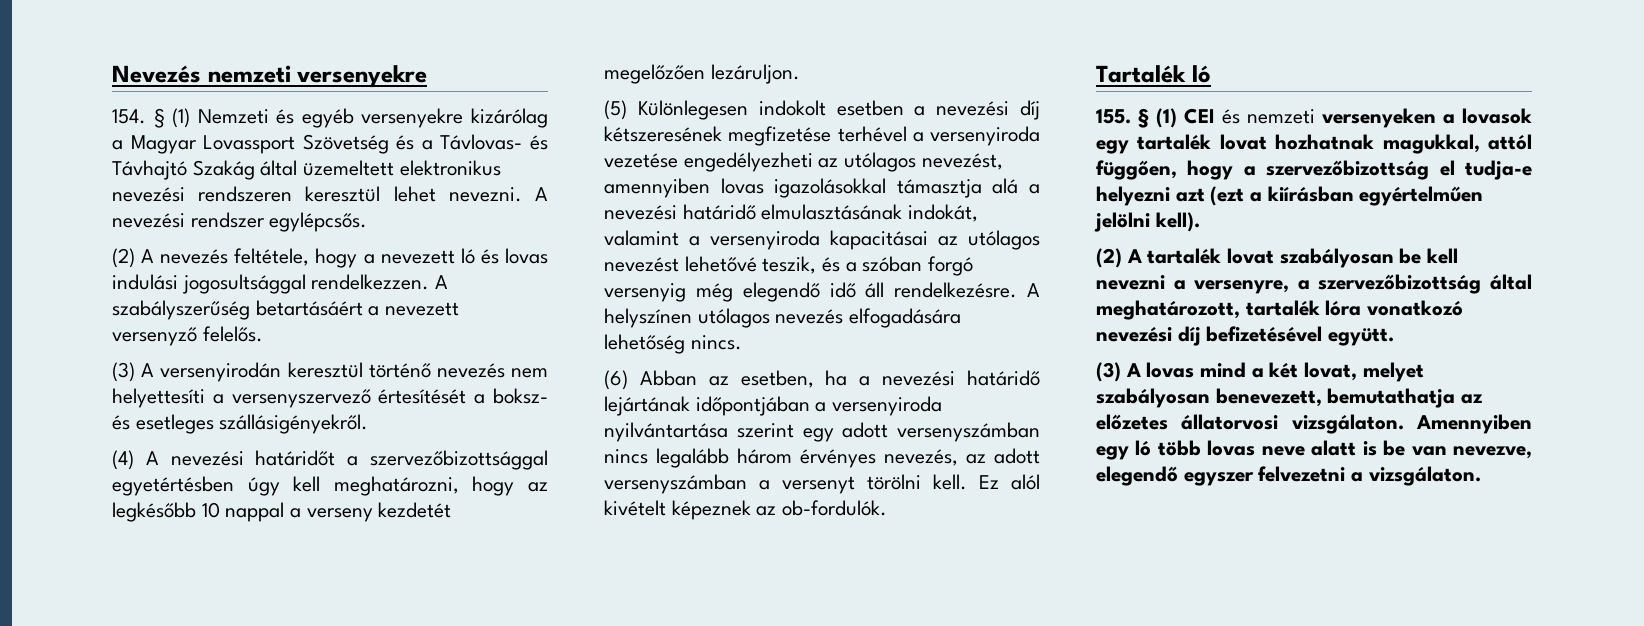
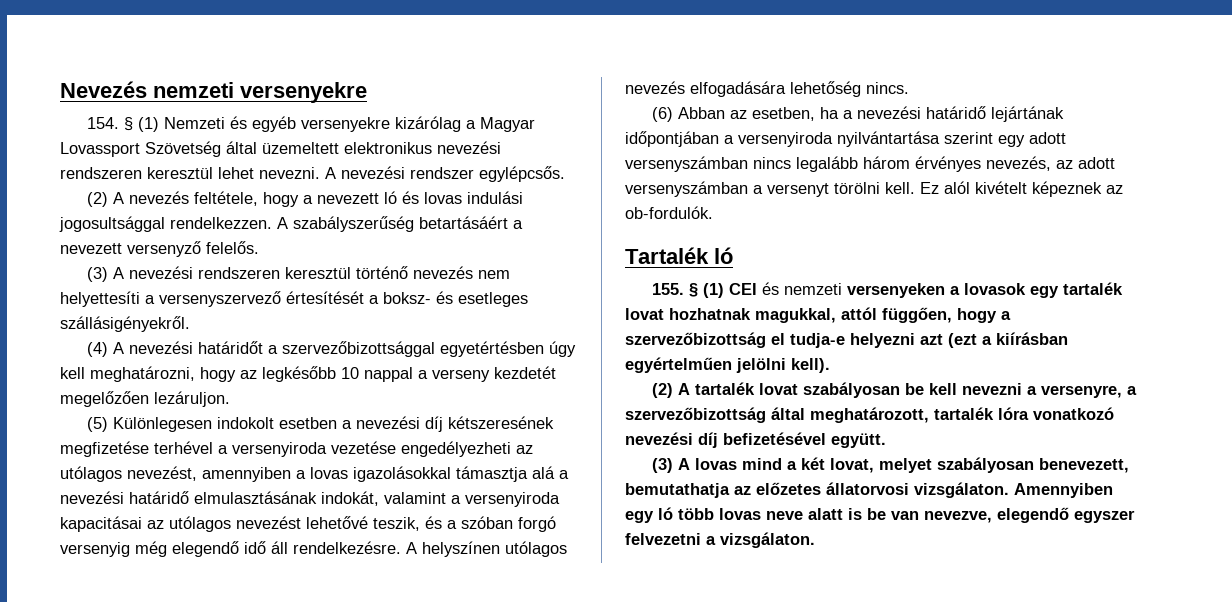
- 154. § (1) Nemzeti és egyéb versenyekre kizárólag a Magyar Lovassport Szövetség és a Távlovas- és Távhajtó Szakág által üzemeltett elektronikus nevezési rendszeren keresztül lehet nevezni.
+ 154. § (1) Nemzeti és egyéb versenyekre kizárólag a Magyar Lovassport Szövetség által üzemeltett elektronikus nevezési rendszeren keresztül lehet nevezni.
- (3) A versenyirodán keresztül történő nevezés nem helyettesíti a versenyszervező értesítését a boksz- és esetleges szállásigényekről.
+ (3) A nevezési rendszeren keresztül történő nevezés nem helyettesíti a versenyszervező értesítését a boksz- és esetleges szállásigényekről.
- (5) Különlegesen indokolt esetben a nevezési díj kétszeresének megfizetése terhével a versenyiroda vezetése engedélyezheti az utólagos nevezést, amennyiben lovas igazolásokkal támasztja alá a nevezési határidő elmulasztásának indokát, valamint a versenyiroda kapacitásai az utólagos nevezést lehetővé teszik, és a szóban forgó versenyig még elegendő idő áll rendelkezésre.
+ (5) Különlegesen indokolt esetben a nevezési díj kétszeresének megfizetése terhével a versenyiroda vezetése engedélyezheti az utólagos nevezést, amennyiben a lovas igazolásokkal támasztja alá a nevezési határidő elmulasztásának indokát, valamint a versenyiroda kapacitásai az utólagos nevezést lehetővé teszik, és a szóban forgó versenyig még elegendő idő áll rendelkezésre.

